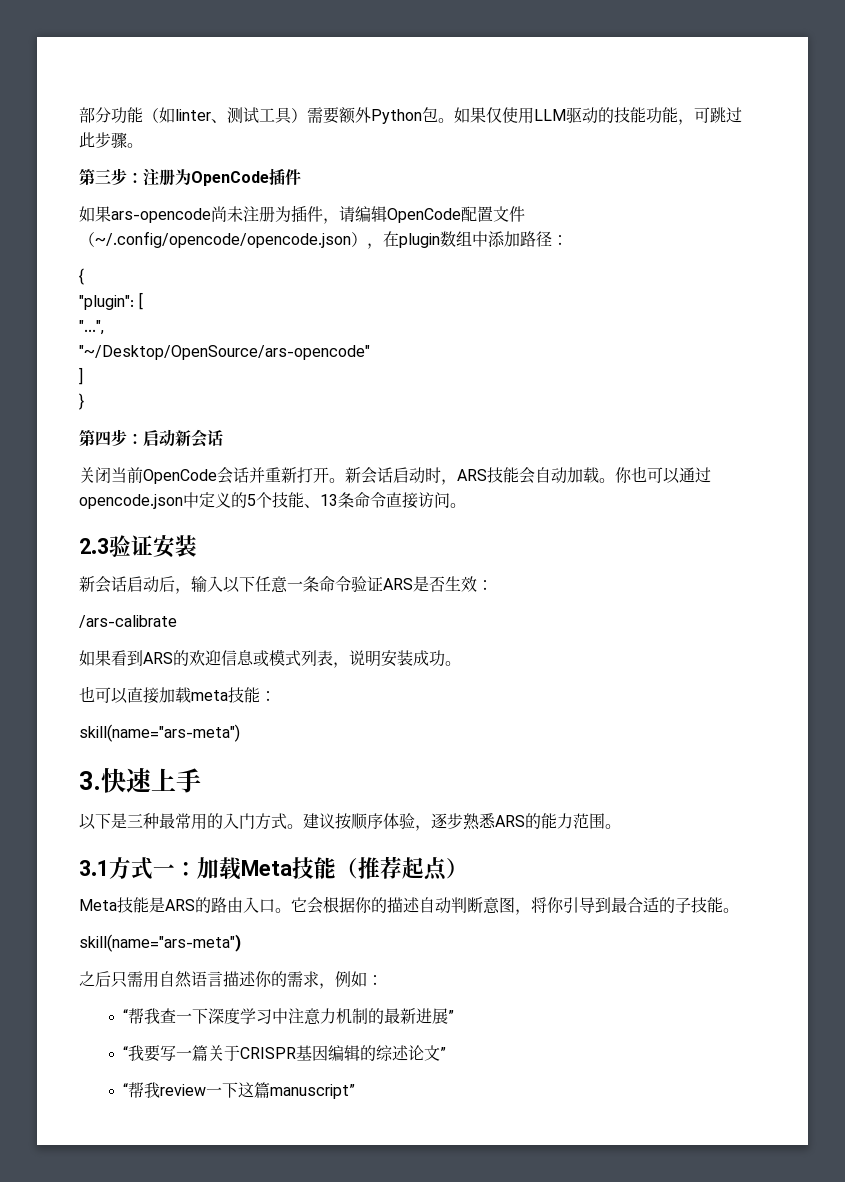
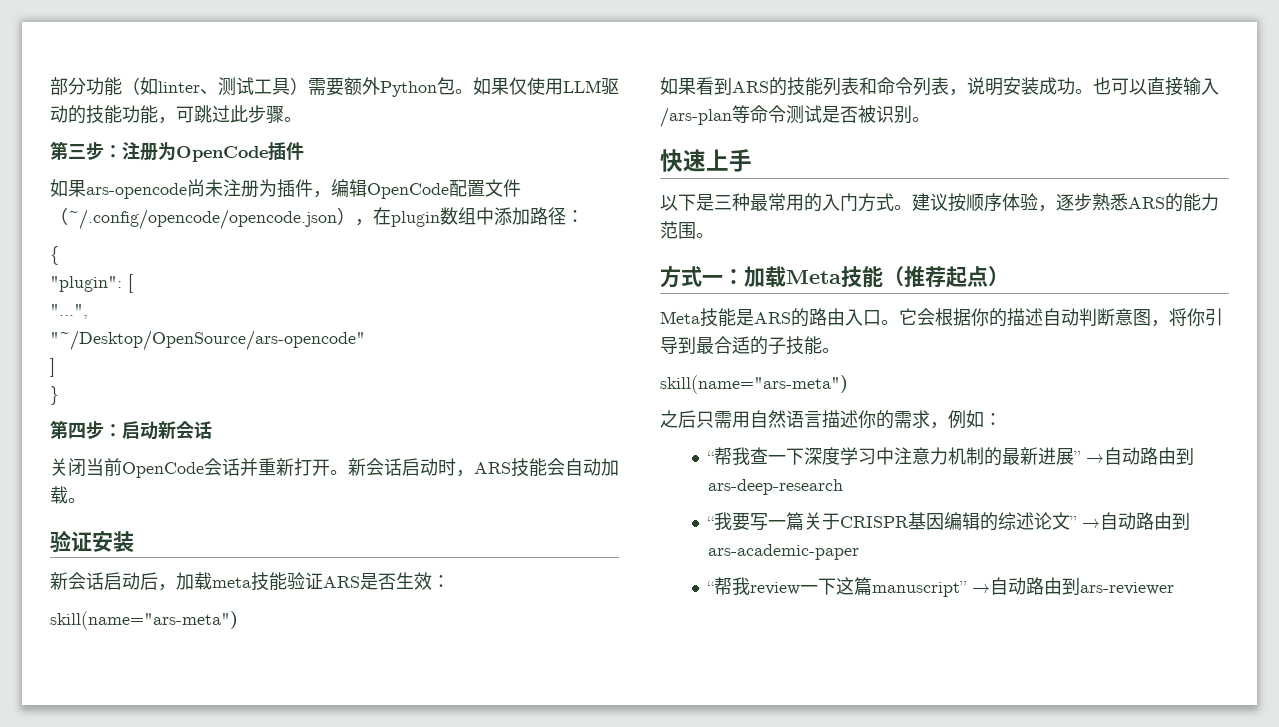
- 如果ars-opencode尚未注册为插件，请编辑OpenCode配置文件（~/.config/opencode/opencode.json），在plugin数组中添加路径：
+ 如果ars-opencode尚未注册为插件，编辑OpenCode配置文件（~/.config/opencode/opencode.json），在plugin数组中添加路径：
- 新会话启动时，ARS技能会自动加载。你也可以通过opencode.json中定义的5个技能、13条命令直接访问。
- 2.3验证安装
+ 新会话启动时，ARS技能会自动加载。
+ 验证安装
- 新会话启动后，输入以下任意一条命令验证ARS是否生效：
- /ars-calibrate
+ 新会话启动后，加载meta技能验证ARS是否生效：
+ skill(name="ars-meta")
- 如果看到ARS的欢迎信息或模式列表，说明安装成功。
- 也可以直接加载meta技能：
- skill(name="ars-meta")
- 3.快速上手
+ 如果看到ARS的技能列表和命令列表，说明安装成功。也可以直接输入/ars-plan等命令测试是否被识别。
+ 快速上手
- 3.1方式一：加载Meta技能（推荐起点）
+ 方式一：加载Meta技能（推荐起点）
- “帮我查一下深度学习中注意力机制的最新进展”
+ “帮我查一下深度学习中注意力机制的最新进展” →自动路由到ars-deep-research
- “我要写一篇关于CRISPR基因编辑的综述论文”
+ “我要写一篇关于CRISPR基因编辑的综述论文” →自动路由到ars-academic-paper
- “帮我review一下这篇manuscript”
+ “帮我review一下这篇manuscript” →自动路由到ars-reviewer

